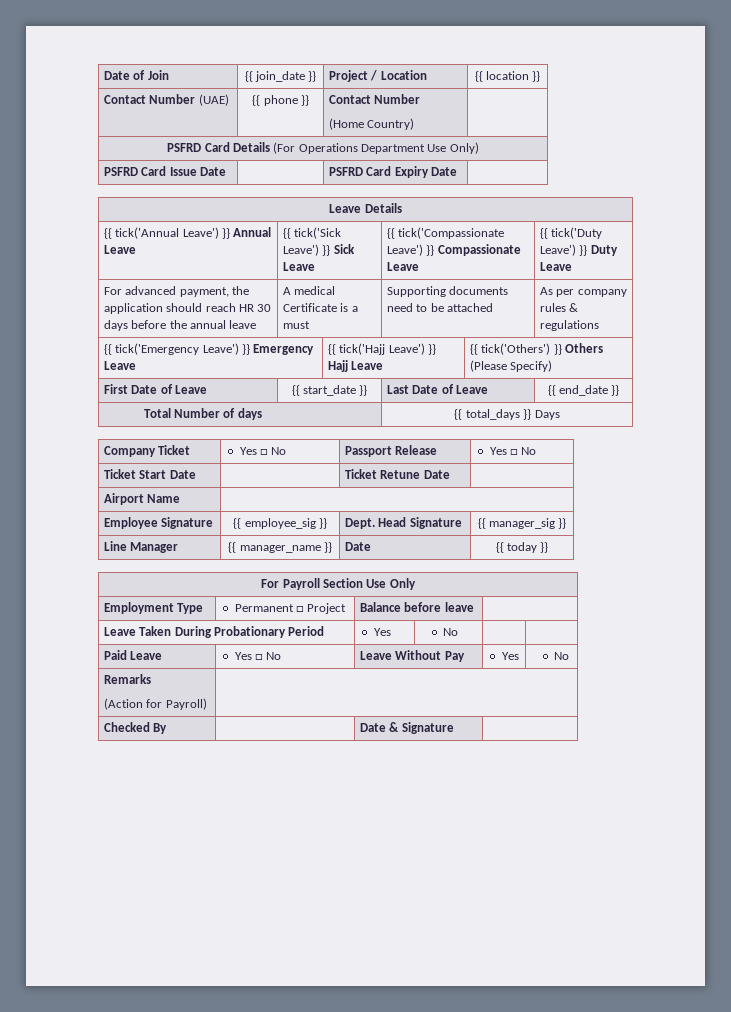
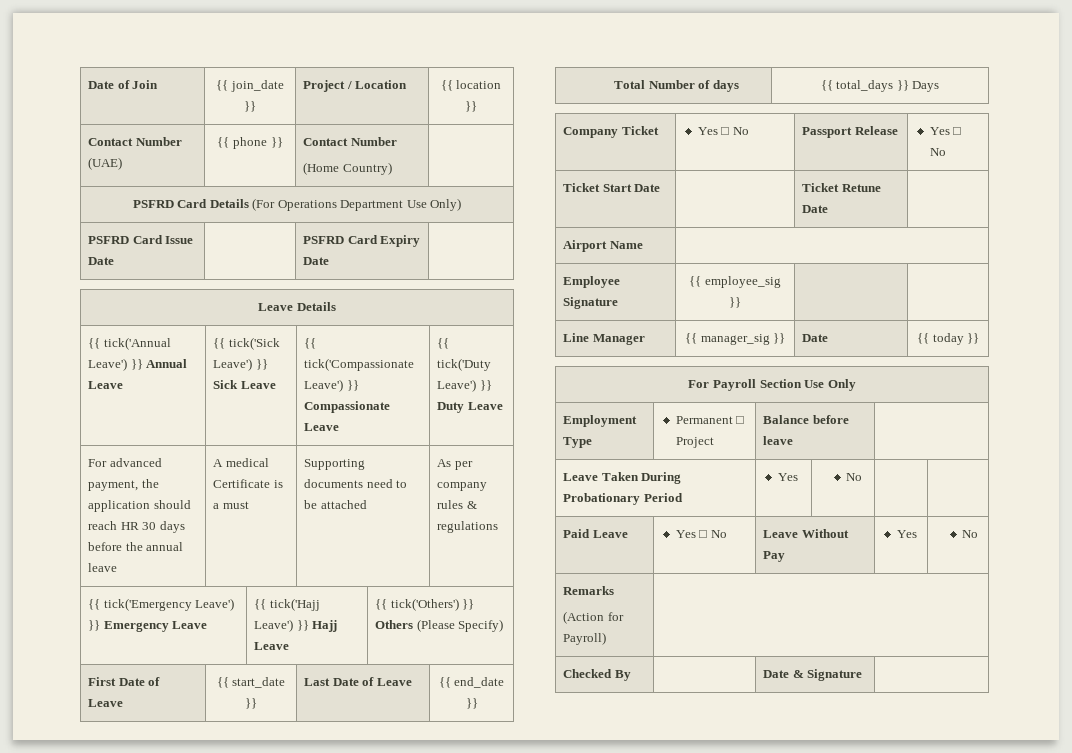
- Employee Signature | {{ employee_sig }} | Dept. Head Signature | {{ manager_sig }}
+ Employee Signature | {{ employee_sig }} | |
- Line Manager | {{ manager_name }} | Date | {{ today }}
+ Line Manager | {{ manager_sig }} | Date | {{ today }}

